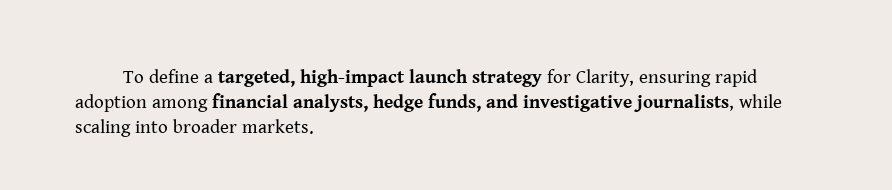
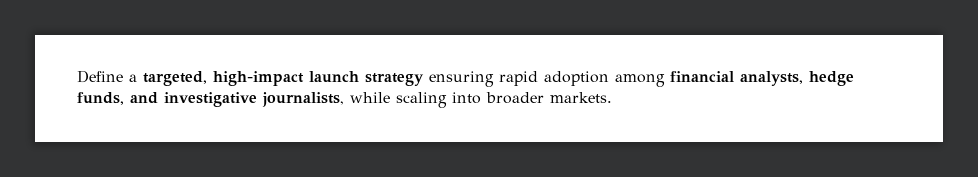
- To define a targeted, high-impact launch strategy for Clarity, ensuring rapid adoption among financial analysts, hedge funds, and investigative journalists, while scaling into broader markets.
+ Define a targeted, high-impact launch strategy ensuring rapid adoption among financial analysts, hedge funds, and investigative journalists, while scaling into broader markets.

